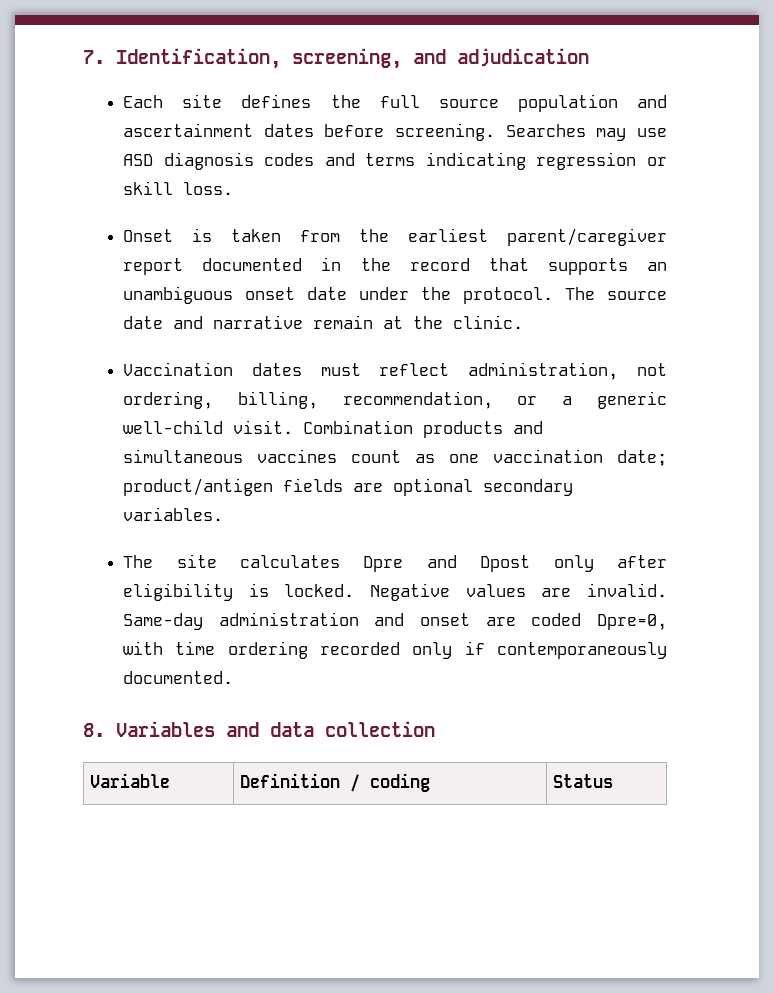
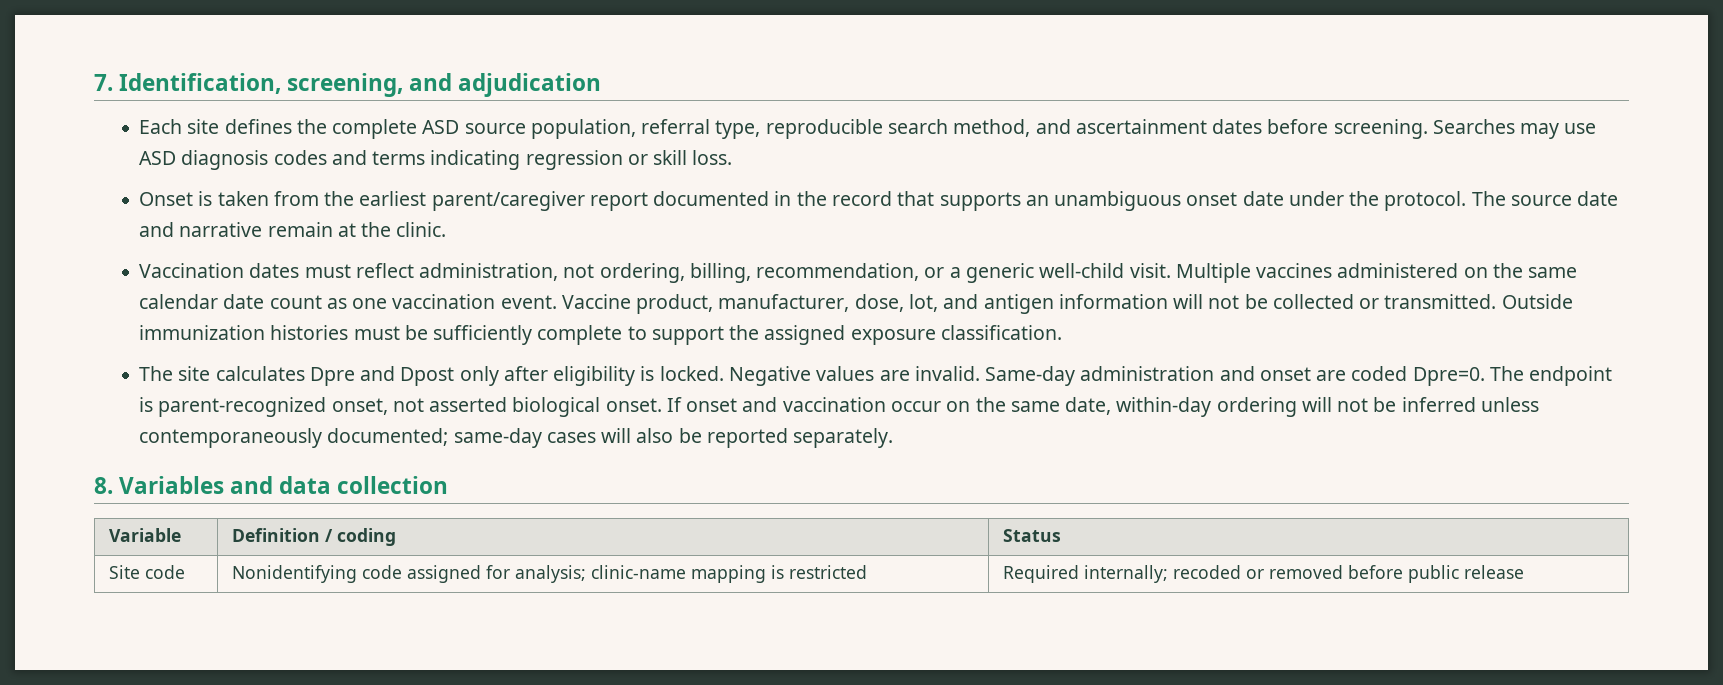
- Each site defines the full source population and ascertainment dates before screening.
+ Each site defines the complete ASD source population, referral type, reproducible search method, and ascertainment dates before screening.
- Combination products and simultaneous vaccines count as one vaccination date; product/antigen fields are optional secondary variables.
+ Multiple vaccines administered on the same calendar date count as one vaccination event. Vaccine product, manufacturer, dose, lot, and antigen information will not be collected or transmitted. Outside immunization histories must be sufficiently complete to support the assigned exposure classification.
- Same-day administration and onset are coded Dpre=0, with time ordering recorded only if contemporaneously documented.
+ Same-day administration and onset are coded Dpre=0. The endpoint is parent-recognized onset, not asserted biological onset. If onset and vaccination occur on the same date, within-day ordering will not be inferred unless contemporaneously documented; same-day cases will also be reported separately.
+ Site code | Nonidentifying code assigned for analysis; clinic-name mapping is restricted | Required internally; recoded or removed before public release

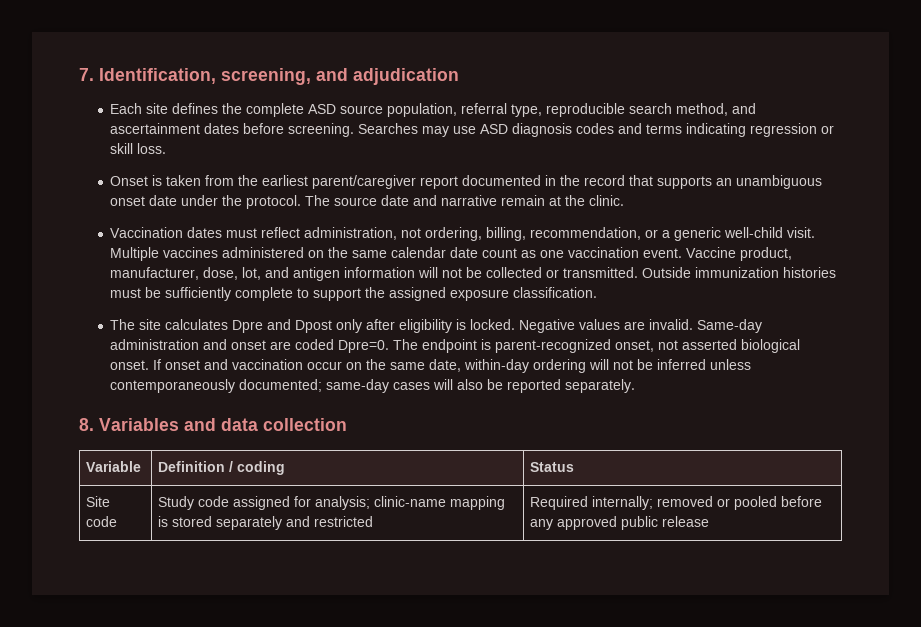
- Site code | Nonidentifying code assigned for analysis; clinic-name mapping is restricted | Required internally; recoded or removed before public release
+ Site code | Study code assigned for analysis; clinic-name mapping is stored separately and restricted | Required internally; removed or pooled before any approved public release

